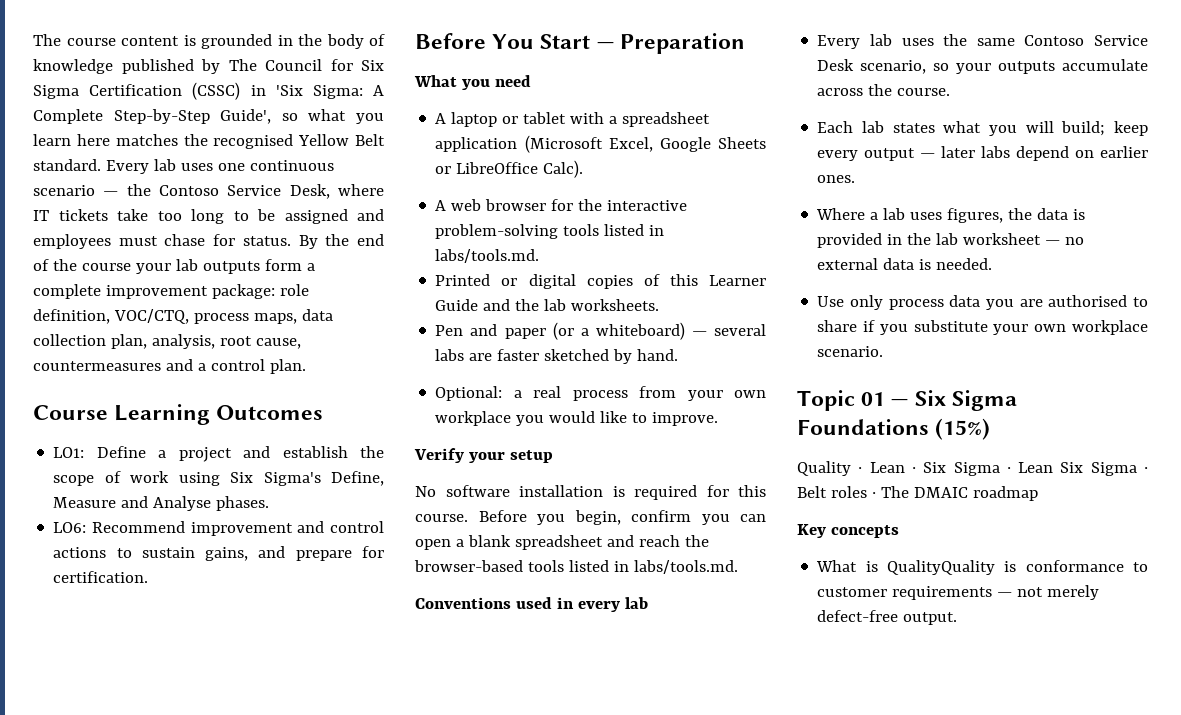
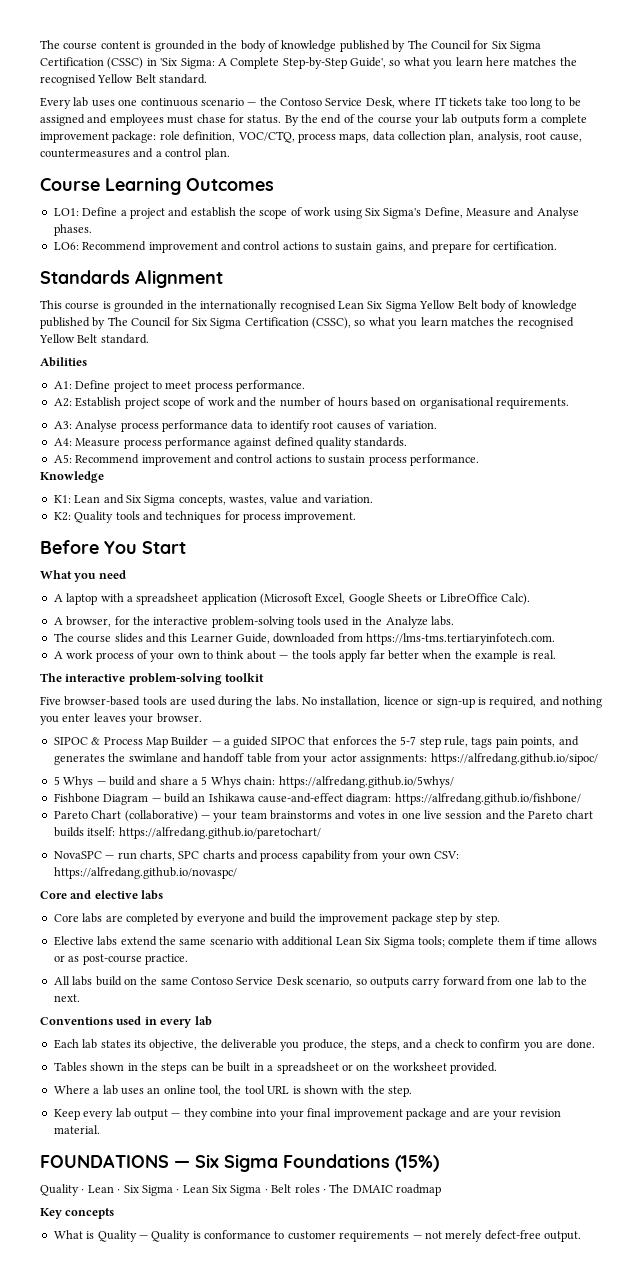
- A Complete Step-by-Step Guide', so what you learn here matches the recognised Yellow Belt standard. Every lab uses one continuous scenario — the Contoso Service Desk, where IT tickets take too long to be assigned and employees must chase for status.
+ A Complete Step-by-Step Guide', so what you learn here matches the recognised Yellow Belt standard.
+ Every lab uses one continuous scenario — the Contoso Service Desk, where IT tickets take too long to be assigned and employees must chase for status.
+ Standards Alignment
+ This course is grounded in the internationally recognised Lean Six Sigma Yellow Belt body of knowledge published by The Council for Six Sigma Certification (CSSC), so what you learn matches the recognised Yellow Belt standard.
+ Abilities
+ A1: Define project to meet process performance.
+ A2: Establish project scope of work and the number of hours based on organisational requirements.
+ A3: Analyse process performance data to identify root causes of variation.
+ A4: Measure process performance against defined quality standards.
+ A5: Recommend improvement and control actions to sustain process performance.
+ Knowledge
+ K1: Lean and Six Sigma concepts, wastes, value and variation.
+ K2: Quality tools and techniques for process improvement.
- Before You Start — Preparation
+ Before You Start
- A laptop or tablet with a spreadsheet application (Microsoft Excel, Google Sheets or LibreOffice Calc).
+ A laptop with a spreadsheet application (Microsoft Excel, Google Sheets or LibreOffice Calc).
- A web browser for the interactive problem-solving tools listed in labs/tools.md.
- Printed or digital copies of this Learner Guide and the lab worksheets.
- Pen and paper (or a whiteboard) — several labs are faster sketched by hand.
- Optional: a real process from your own workplace you would like to improve.
- Verify your setup
- No software installation is required for this course. Before you begin, confirm you can open a blank spreadsheet and reach the browser-based tools listed in labs/tools.md.
+ A browser, for the interactive problem-solving tools used in the Analyze labs.
+ The course slides and this Learner Guide, downloaded from https://lms-tms.tertiaryinfotech.com.
+ A work process of your own to think about — the tools apply far better when the example is real.
+ The interactive problem-solving toolkit
+ Five browser-based tools are used during the labs. No installation, licence or sign-up is required, and nothing you enter leaves your browser.
+ SIPOC & Process Map Builder — a guided SIPOC that enforces the 5-7 step rule, tags pain points, and generates the swimlane and handoff table from your actor assignments: https://alfredang.github.io/sipoc/
+ 5 Whys — build and share a 5 Whys chain: https://alfredang.github.io/5whys/
+ Fishbone Diagram — build an Ishikawa cause-and-effect diagram: https://alfredang.github.io/fishbone/
+ Pareto Chart (collaborative) — your team brainstorms and votes in one live session and the Pareto chart builds itself: https://alfredang.github.io/paretochart/
+ NovaSPC — run charts, SPC charts and process capability from your own CSV: https://alfredang.github.io/novaspc/
+ Core and elective labs
+ Core labs are completed by everyone and build the improvement package step by step.
+ Elective labs extend the same scenario with additional Lean Six Sigma tools; complete them if time allows or as post-course practice.
+ All labs build on the same Contoso Service Desk scenario, so outputs carry forward from one lab to the next.
- Every lab uses the same Contoso Service Desk scenario, so your outputs accumulate across the course.
- Each lab states what you will build; keep every output — later labs depend on earlier ones.
- Where a lab uses figures, the data is provided in the lab worksheet — no external data is needed.
- Use only process data you are authorised to share if you substitute your own workplace scenario.
- Topic 01 — Six Sigma Foundations (15%)
+ Each lab states its objective, the deliverable you produce, the steps, and a check to confirm you are done.
+ Tables shown in the steps can be built in a spreadsheet or on the worksheet provided.
+ Where a lab uses an online tool, the tool URL is shown with the step.
+ Keep every lab output — they combine into your final improvement package and are your revision material.
+ FOUNDATIONS — Six Sigma Foundations (15%)
- What is QualityQuality is conformance to customer requirements — not merely defect-free output.
+ What is Quality — Quality is conformance to customer requirements — not merely defect-free output.

